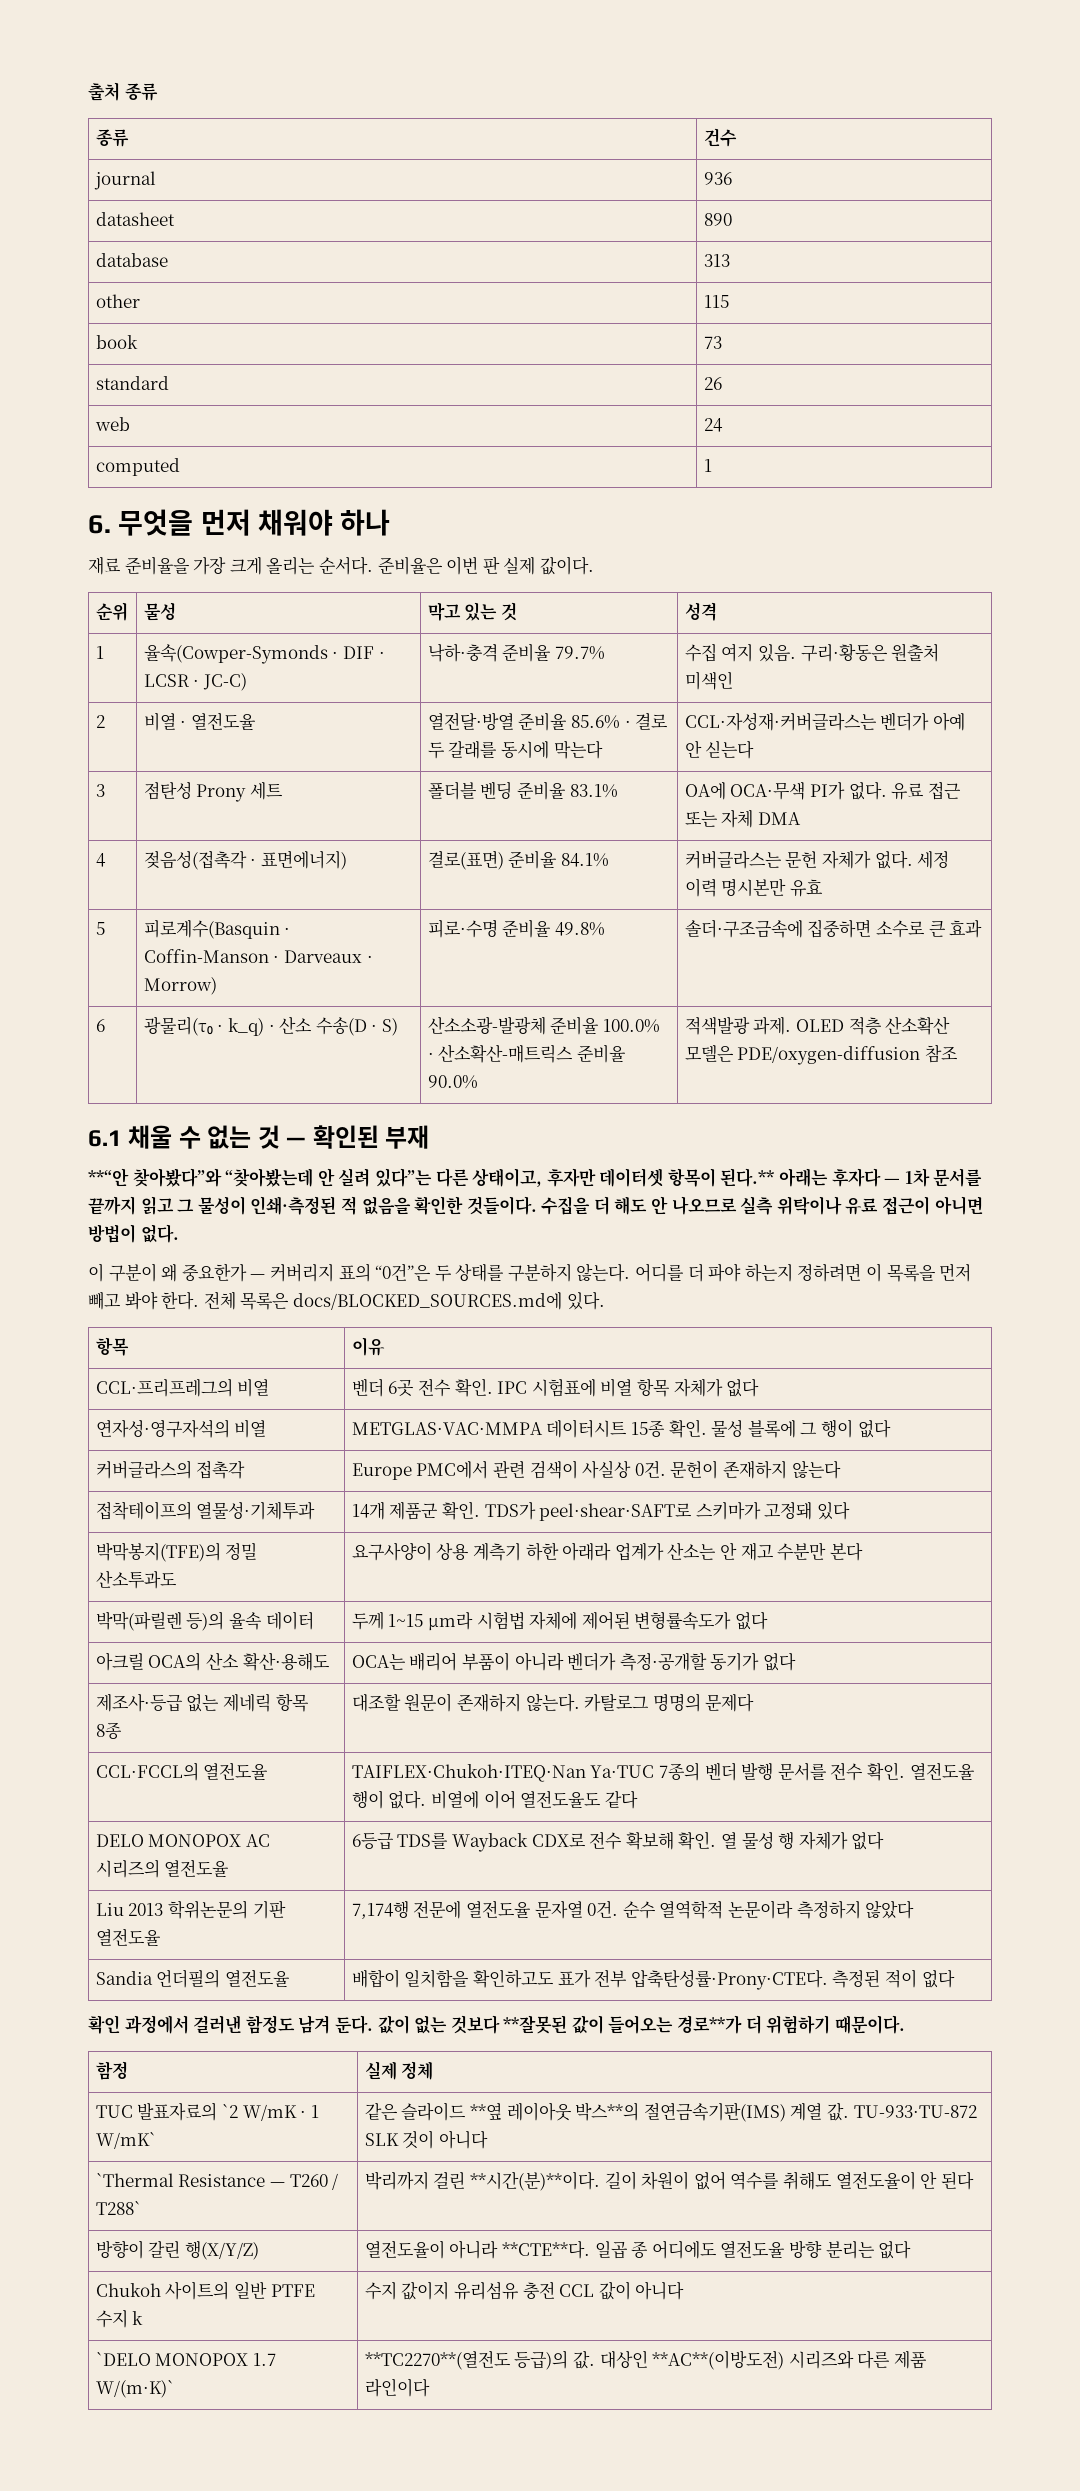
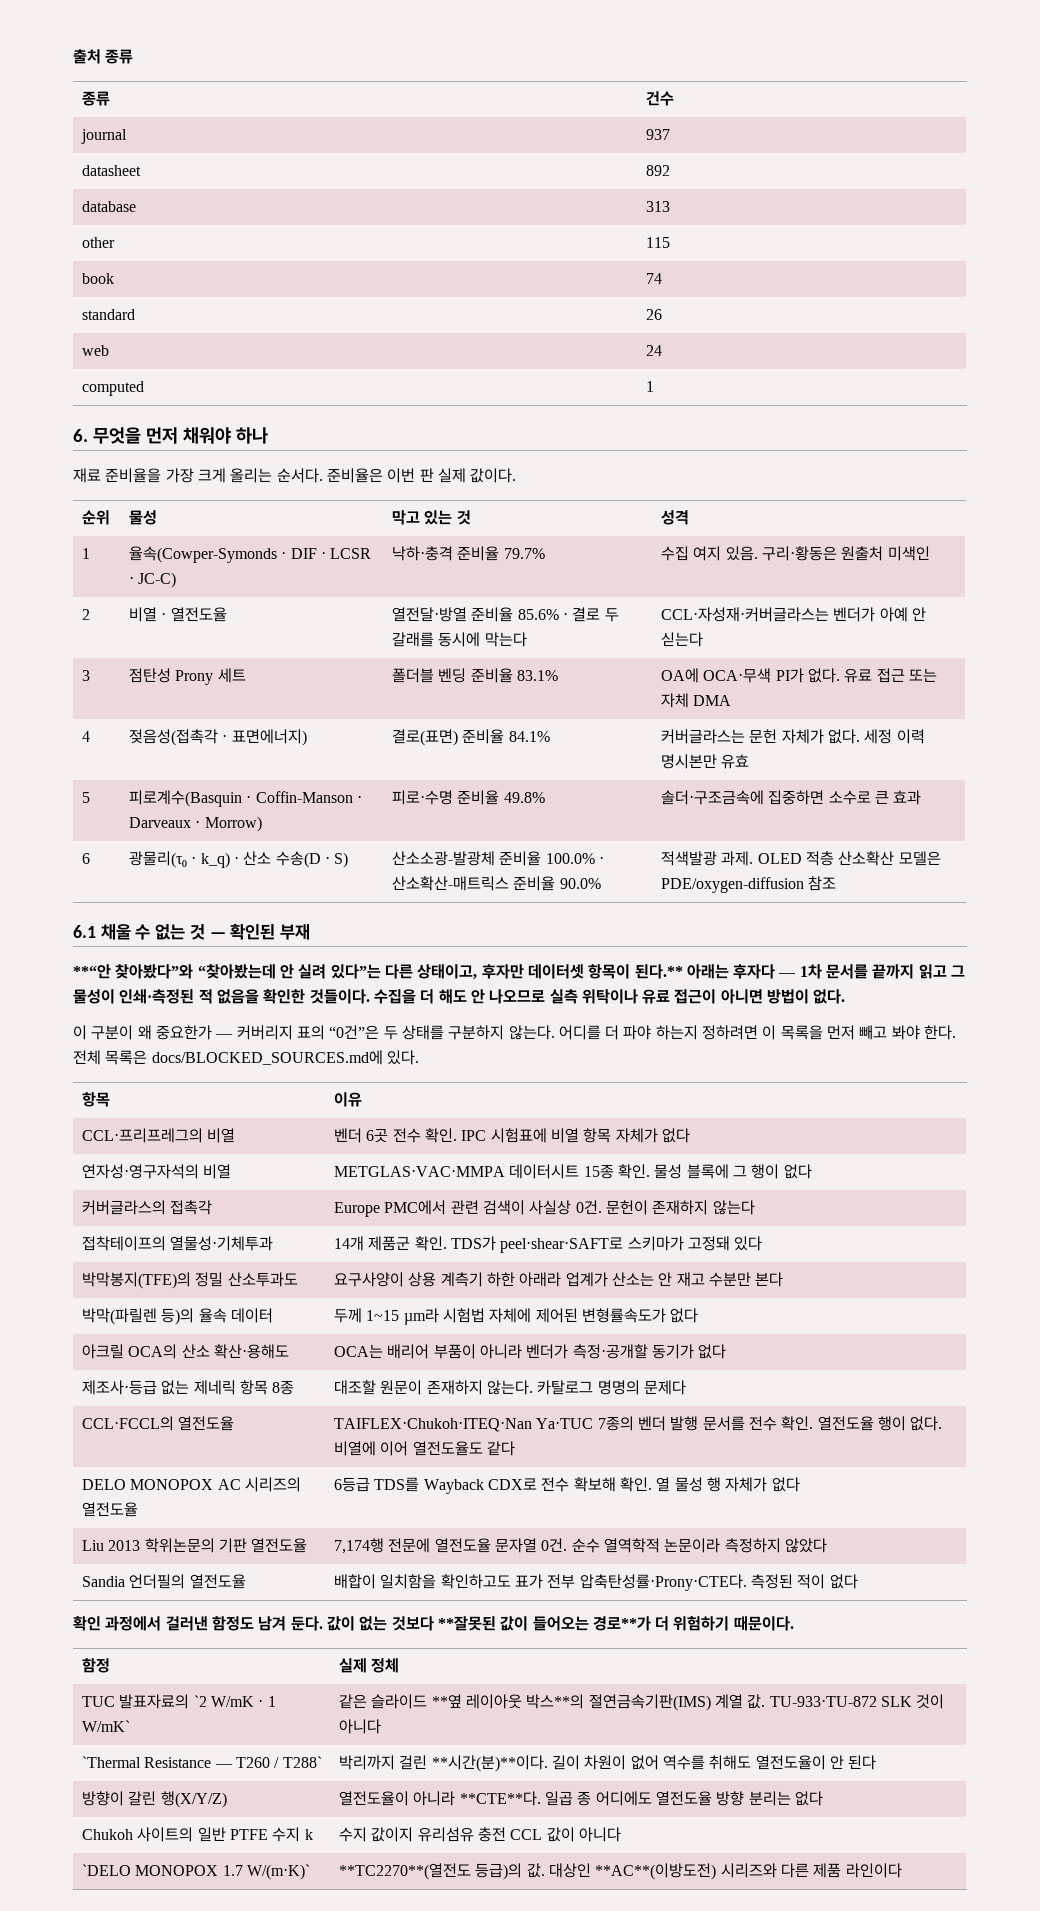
- journal | 936
+ journal | 937
- datasheet | 890
+ datasheet | 892
- book | 73
+ book | 74

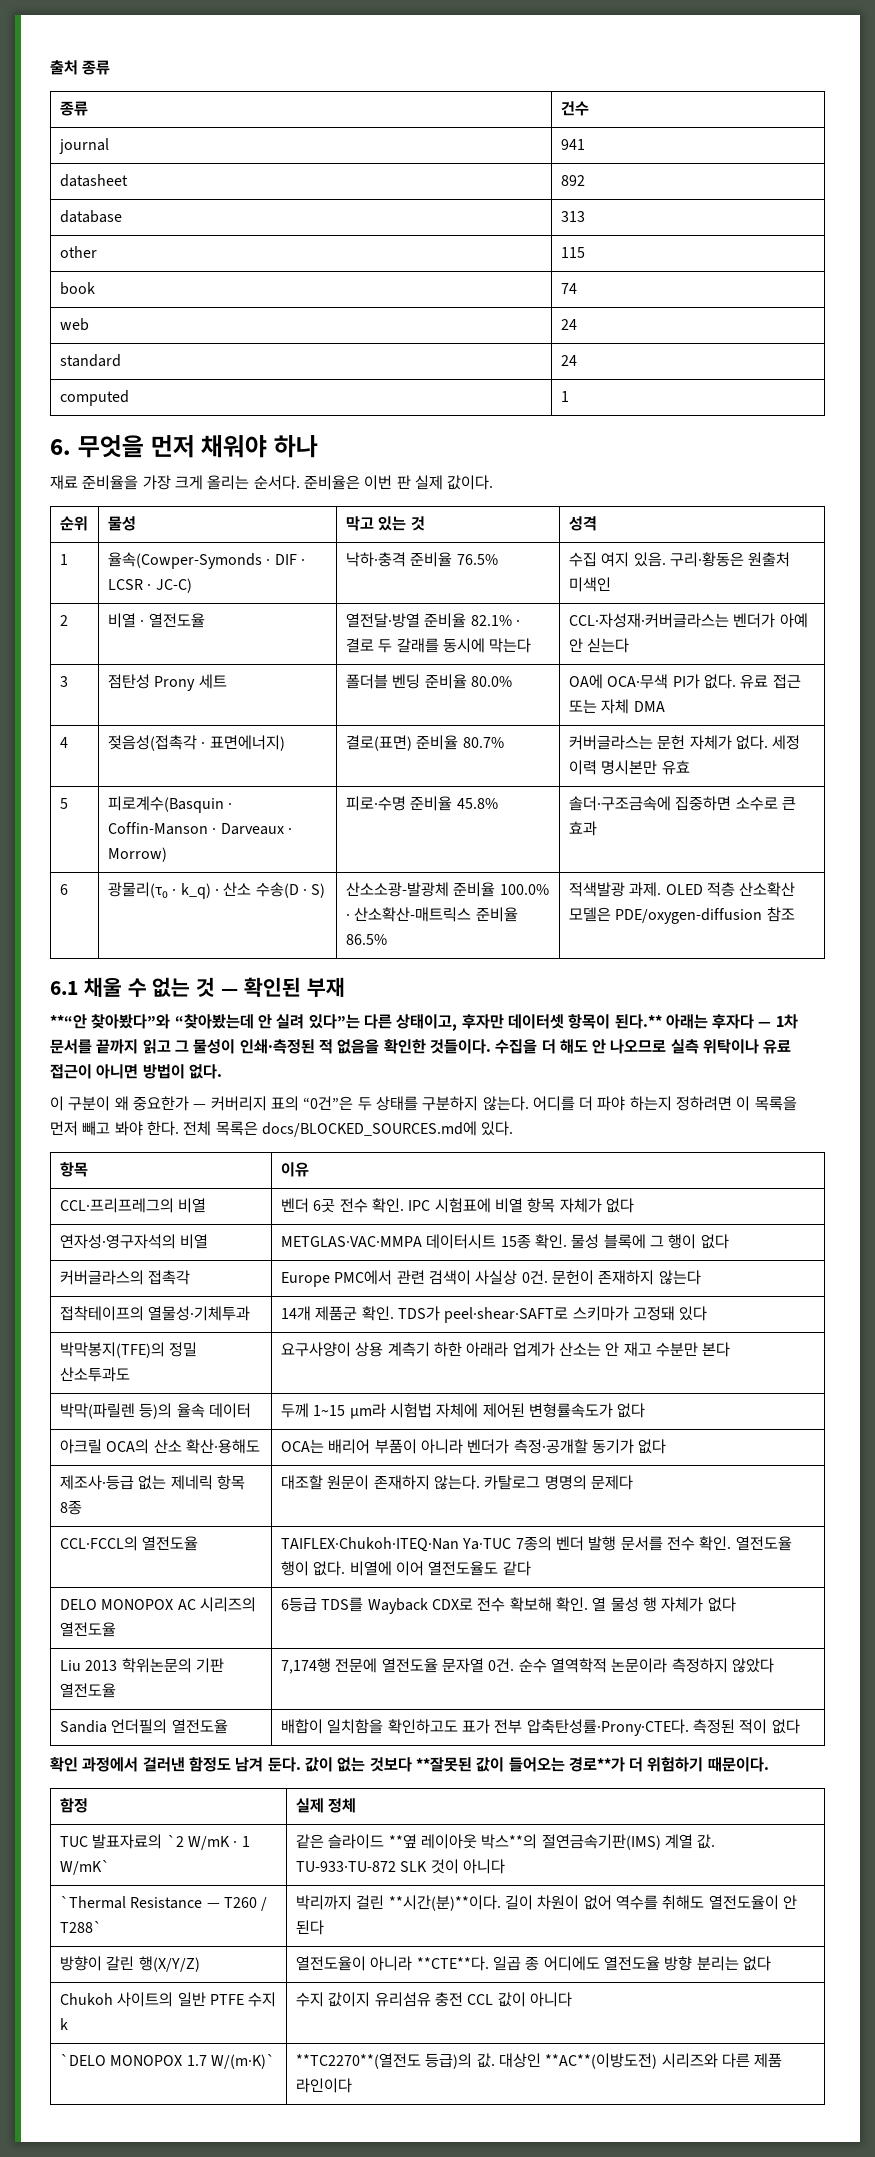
- journal | 937
+ journal | 941
+ web | 24
- standard | 26
- web | 24
+ standard | 24
- 1 | 율속(Cowper-Symonds · DIF · LCSR · JC-C) | 낙하·충격 준비율 79.7% | 수집 여지 있음. 구리·황동은 원출처 미색인
+ 1 | 율속(Cowper-Symonds · DIF · LCSR · JC-C) | 낙하·충격 준비율 76.5% | 수집 여지 있음. 구리·황동은 원출처 미색인
- 2 | 비열 · 열전도율 | 열전달·방열 준비율 85.6% · 결로 두 갈래를 동시에 막는다 | CCL·자성재·커버글라스는 벤더가 아예 안 싣는다
+ 2 | 비열 · 열전도율 | 열전달·방열 준비율 82.1% · 결로 두 갈래를 동시에 막는다 | CCL·자성재·커버글라스는 벤더가 아예 안 싣는다
- 3 | 점탄성 Prony 세트 | 폴더블 벤딩 준비율 83.1% | OA에 OCA·무색 PI가 없다. 유료 접근 또는 자체 DMA
+ 3 | 점탄성 Prony 세트 | 폴더블 벤딩 준비율 80.0% | OA에 OCA·무색 PI가 없다. 유료 접근 또는 자체 DMA
- 4 | 젖음성(접촉각 · 표면에너지) | 결로(표면) 준비율 84.1% | 커버글라스는 문헌 자체가 없다. 세정 이력 명시본만 유효
+ 4 | 젖음성(접촉각 · 표면에너지) | 결로(표면) 준비율 80.7% | 커버글라스는 문헌 자체가 없다. 세정 이력 명시본만 유효
- 5 | 피로계수(Basquin · Coffin-Manson · Darveaux · Morrow) | 피로·수명 준비율 49.8% | 솔더·구조금속에 집중하면 소수로 큰 효과
+ 5 | 피로계수(Basquin · Coffin-Manson · Darveaux · Morrow) | 피로·수명 준비율 45.8% | 솔더·구조금속에 집중하면 소수로 큰 효과
- 6 | 광물리(τ₀ · k_q) · 산소 수송(D · S) | 산소소광-발광체 준비율 100.0% · 산소확산-매트릭스 준비율 90.0% | 적색발광 과제. OLED 적층 산소확산 모델은 PDE/oxygen-diffusion 참조
+ 6 | 광물리(τ₀ · k_q) · 산소 수송(D · S) | 산소소광-발광체 준비율 100.0% · 산소확산-매트릭스 준비율 86.5% | 적색발광 과제. OLED 적층 산소확산 모델은 PDE/oxygen-diffusion 참조

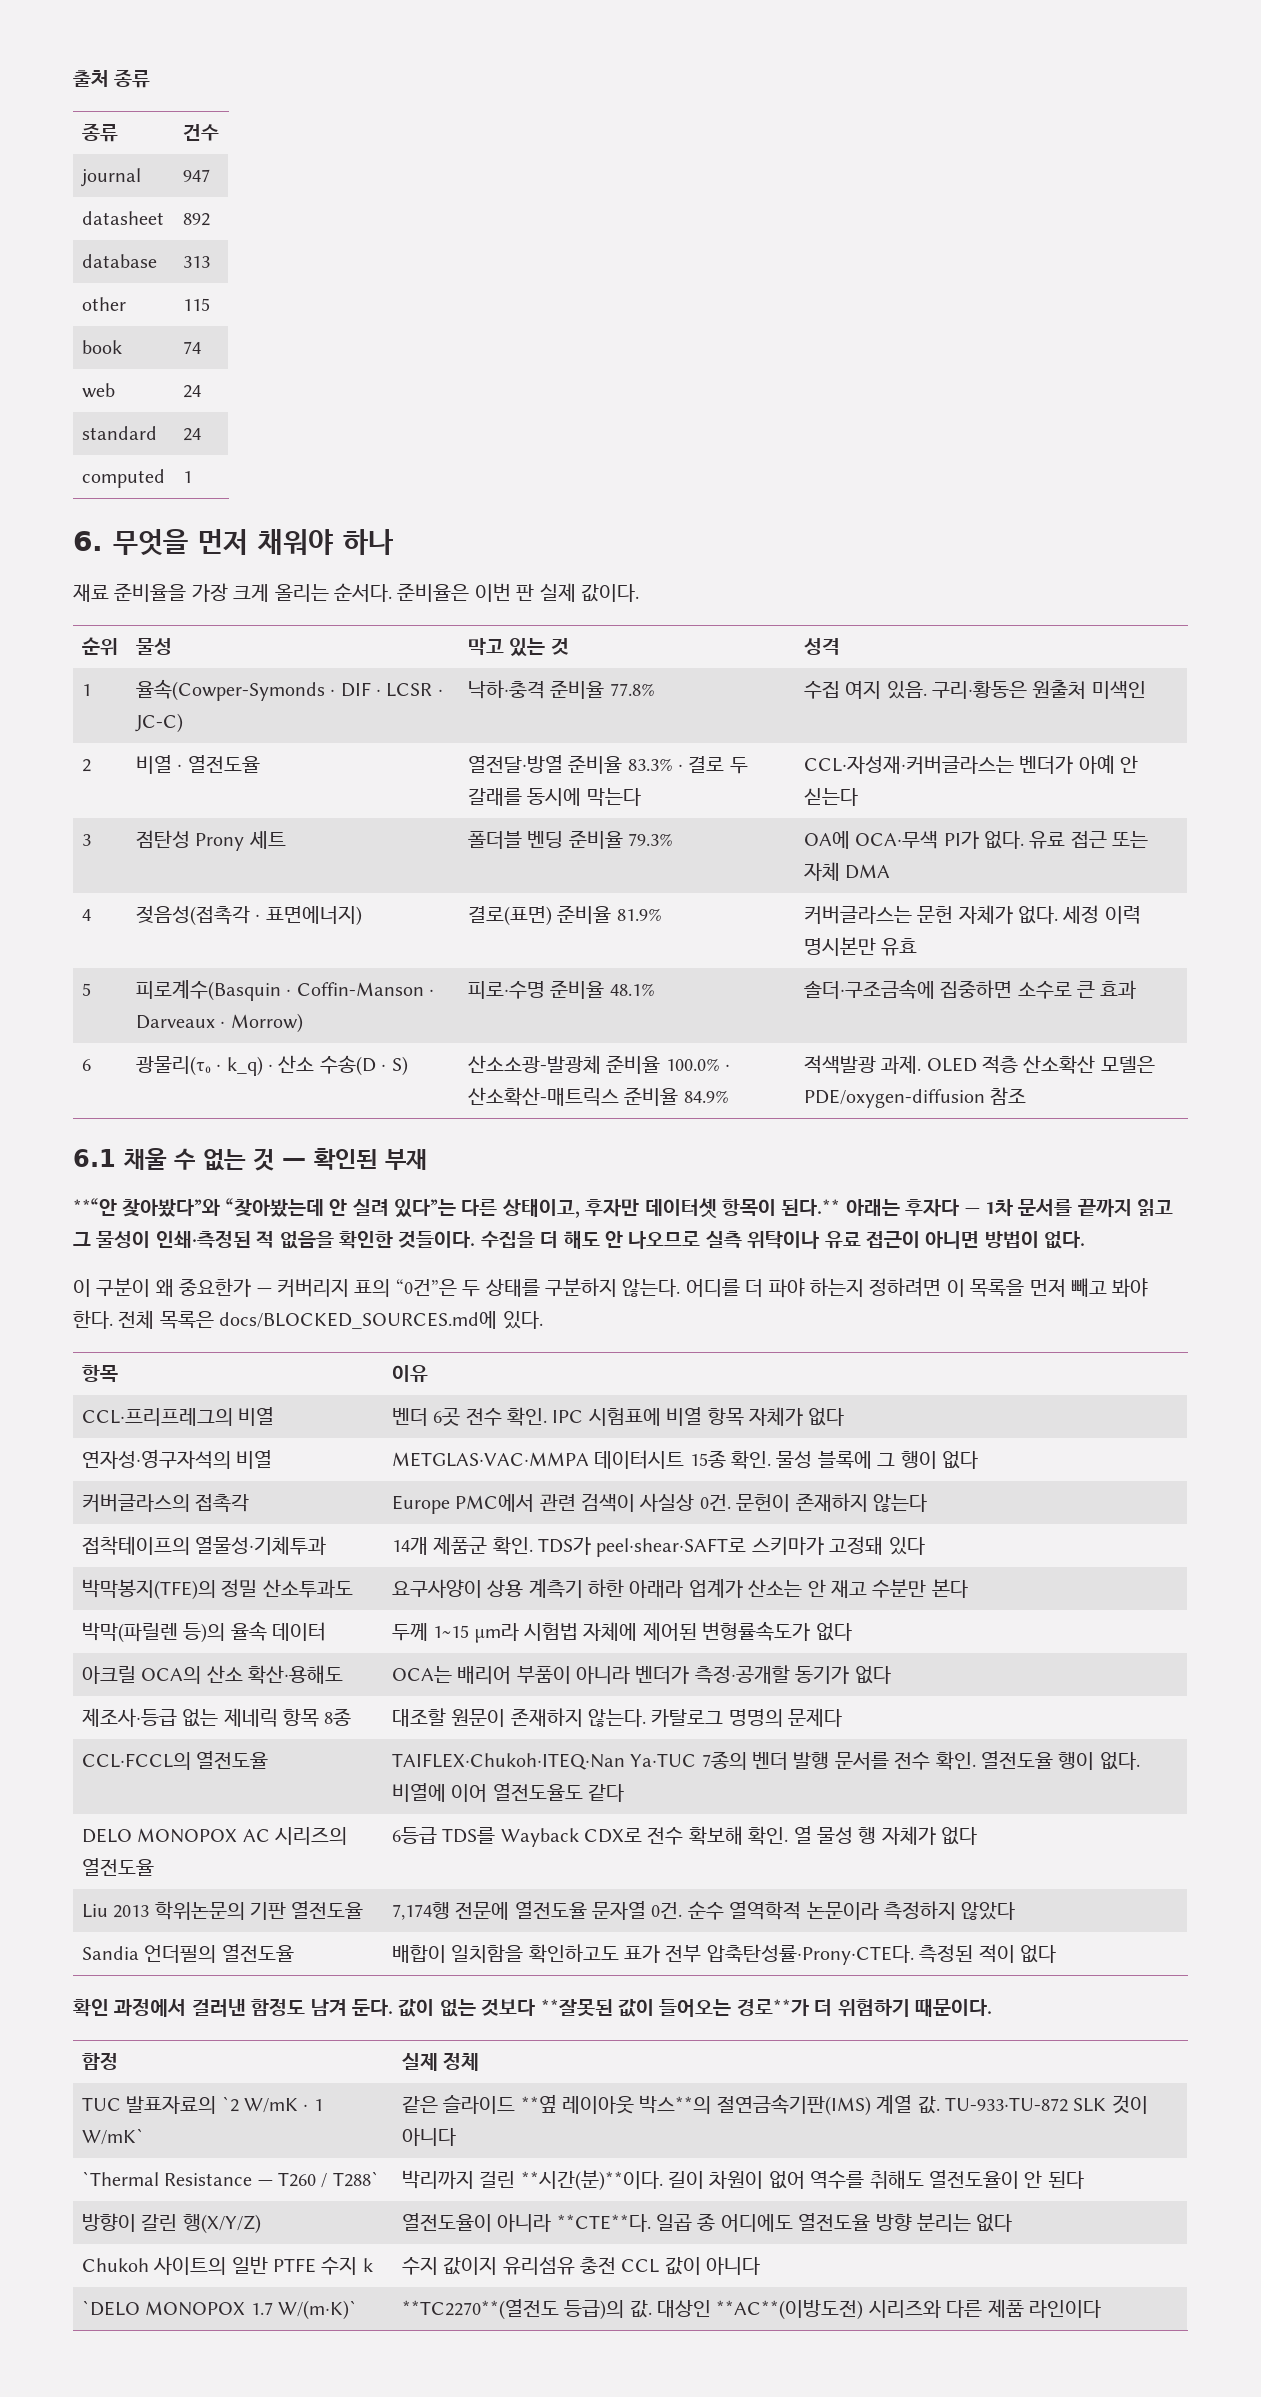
- journal | 941
+ journal | 947
- 1 | 율속(Cowper-Symonds · DIF · LCSR · JC-C) | 낙하·충격 준비율 76.5% | 수집 여지 있음. 구리·황동은 원출처 미색인
+ 1 | 율속(Cowper-Symonds · DIF · LCSR · JC-C) | 낙하·충격 준비율 77.8% | 수집 여지 있음. 구리·황동은 원출처 미색인
- 2 | 비열 · 열전도율 | 열전달·방열 준비율 82.1% · 결로 두 갈래를 동시에 막는다 | CCL·자성재·커버글라스는 벤더가 아예 안 싣는다
+ 2 | 비열 · 열전도율 | 열전달·방열 준비율 83.3% · 결로 두 갈래를 동시에 막는다 | CCL·자성재·커버글라스는 벤더가 아예 안 싣는다
- 3 | 점탄성 Prony 세트 | 폴더블 벤딩 준비율 80.0% | OA에 OCA·무색 PI가 없다. 유료 접근 또는 자체 DMA
+ 3 | 점탄성 Prony 세트 | 폴더블 벤딩 준비율 79.3% | OA에 OCA·무색 PI가 없다. 유료 접근 또는 자체 DMA
- 4 | 젖음성(접촉각 · 표면에너지) | 결로(표면) 준비율 80.7% | 커버글라스는 문헌 자체가 없다. 세정 이력 명시본만 유효
+ 4 | 젖음성(접촉각 · 표면에너지) | 결로(표면) 준비율 81.9% | 커버글라스는 문헌 자체가 없다. 세정 이력 명시본만 유효
- 5 | 피로계수(Basquin · Coffin-Manson · Darveaux · Morrow) | 피로·수명 준비율 45.8% | 솔더·구조금속에 집중하면 소수로 큰 효과
+ 5 | 피로계수(Basquin · Coffin-Manson · Darveaux · Morrow) | 피로·수명 준비율 48.1% | 솔더·구조금속에 집중하면 소수로 큰 효과
- 6 | 광물리(τ₀ · k_q) · 산소 수송(D · S) | 산소소광-발광체 준비율 100.0% · 산소확산-매트릭스 준비율 86.5% | 적색발광 과제. OLED 적층 산소확산 모델은 PDE/oxygen-diffusion 참조
+ 6 | 광물리(τ₀ · k_q) · 산소 수송(D · S) | 산소소광-발광체 준비율 100.0% · 산소확산-매트릭스 준비율 84.9% | 적색발광 과제. OLED 적층 산소확산 모델은 PDE/oxygen-diffusion 참조

